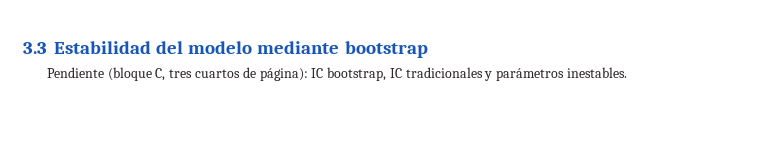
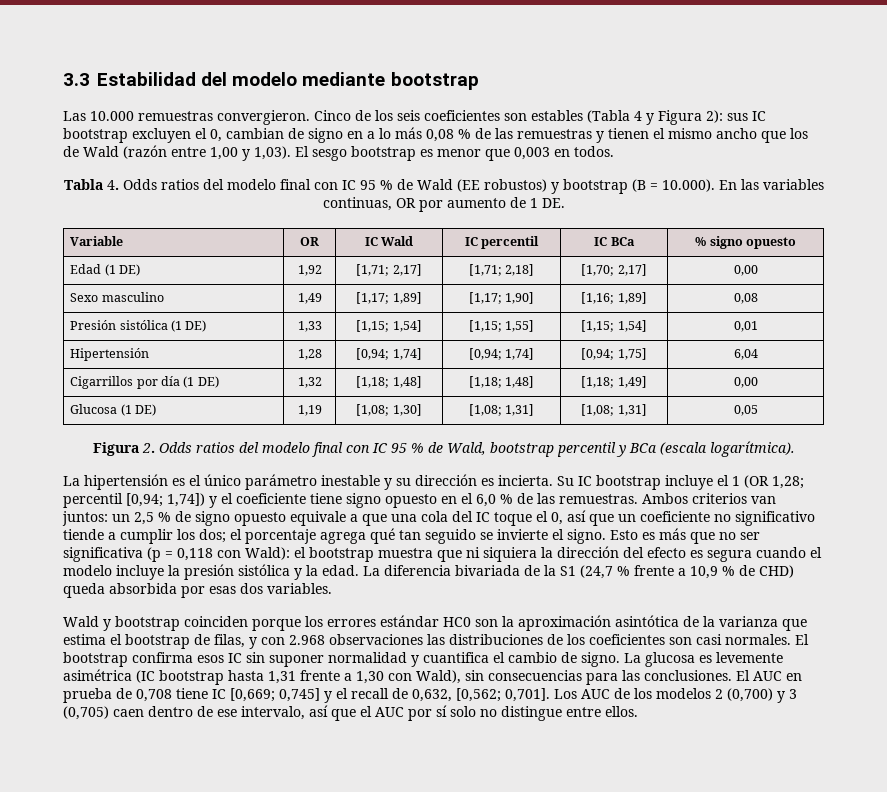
- Pendiente (bloque C, tres cuartos de página): IC bootstrap, IC tradicionales y parámetros inestables.
+ Las 10.000 remuestras convergieron. Cinco de los seis coeficientes son estables (Tabla 4 y Figura 2): sus IC bootstrap excluyen el 0, cambian de signo en a lo más 0,08 % de las remuestras y tienen el mismo ancho que los de Wald (razón entre 1,00 y 1,03). El sesgo bootstrap es menor que 0,003 en todos.
+ Tabla 4. Odds ratios del modelo final con IC 95 % de Wald (EE robustos) y bootstrap (B = 10.000). En las variables continuas, OR por aumento de 1 DE.
+ Variable | OR | IC Wald | IC percentil | IC BCa | % signo opuesto
+ Edad (1 DE) | 1,92 | [1,71; 2,17] | [1,71; 2,18] | [1,70; 2,17] | 0,00
+ Sexo masculino | 1,49 | [1,17; 1,89] | [1,17; 1,90] | [1,16; 1,89] | 0,08
+ Presión sistólica (1 DE) | 1,33 | [1,15; 1,54] | [1,15; 1,55] | [1,15; 1,54] | 0,01
+ Hipertensión | 1,28 | [0,94; 1,74] | [0,94; 1,74] | [0,94; 1,75] | 6,04
+ Cigarrillos por día (1 DE) | 1,32 | [1,18; 1,48] | [1,18; 1,48] | [1,18; 1,49] | 0,00
+ Glucosa (1 DE) | 1,19 | [1,08; 1,30] | [1,08; 1,31] | [1,08; 1,31] | 0,05
+ Figura 2. Odds ratios del modelo final con IC 95 % de Wald, bootstrap percentil y BCa (escala logarítmica).
+ La hipertensión es el único parámetro inestable y su dirección es incierta. Su IC bootstrap incluye el 1 (OR 1,28; percentil [0,94; 1,74]) y el coeficiente tiene signo opuesto en el 6,0 % de las remuestras. Ambos criterios van juntos: un 2,5 % de signo opuesto equivale a que una cola del IC toque el 0, así que un coeficiente no significativo tiende a cumplir los dos; el porcentaje agrega qué tan seguido se invierte el signo. Esto es más que no ser significativa (p = 0,118 con Wald): el bootstrap muestra que ni siquiera la dirección del efecto es segura cuando el modelo incluye la presión sistólica y la edad. La diferencia bivariada de la S1 (24,7 % frente a 10,9 % de CHD) queda absorbida por esas dos variables.
+ Wald y bootstrap coinciden porque los errores estándar HC0 son la aproximación asintótica de la varianza que estima el bootstrap de filas, y con 2.968 observaciones las distribuciones de los coeficientes son casi normales. El bootstrap confirma esos IC sin suponer normalidad y cuantifica el cambio de signo. La glucosa es levemente asimétrica (IC bootstrap hasta 1,31 frente a 1,30 con Wald), sin consecuencias para las conclusiones. El AUC en prueba de 0,708 tiene IC [0,669; 0,745] y el recall de 0,632, [0,562; 0,701]. Los AUC de los modelos 2 (0,700) y 3 (0,705) caen dentro de ese intervalo, así que el AUC por sí solo no distingue entre ellos.

